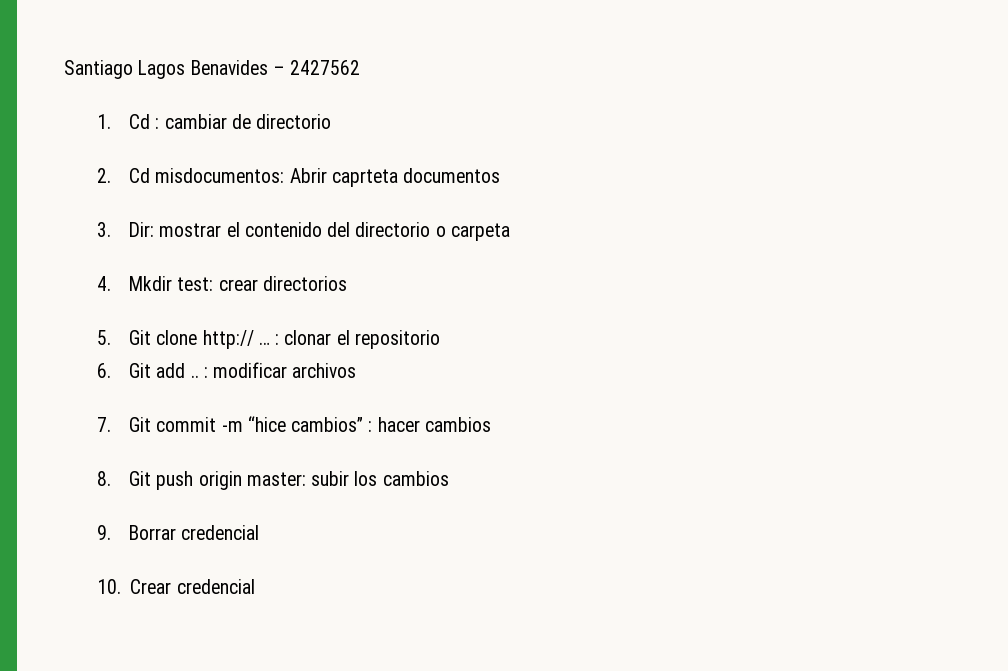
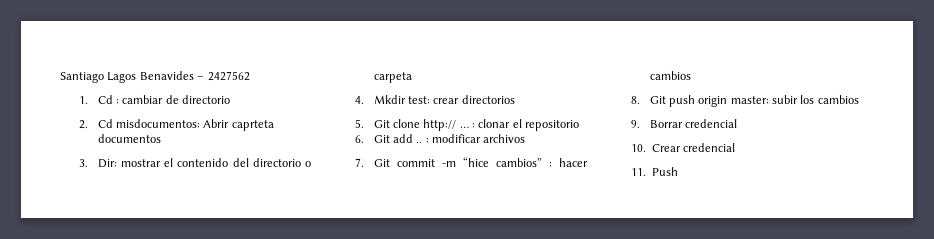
+ 11. Push

